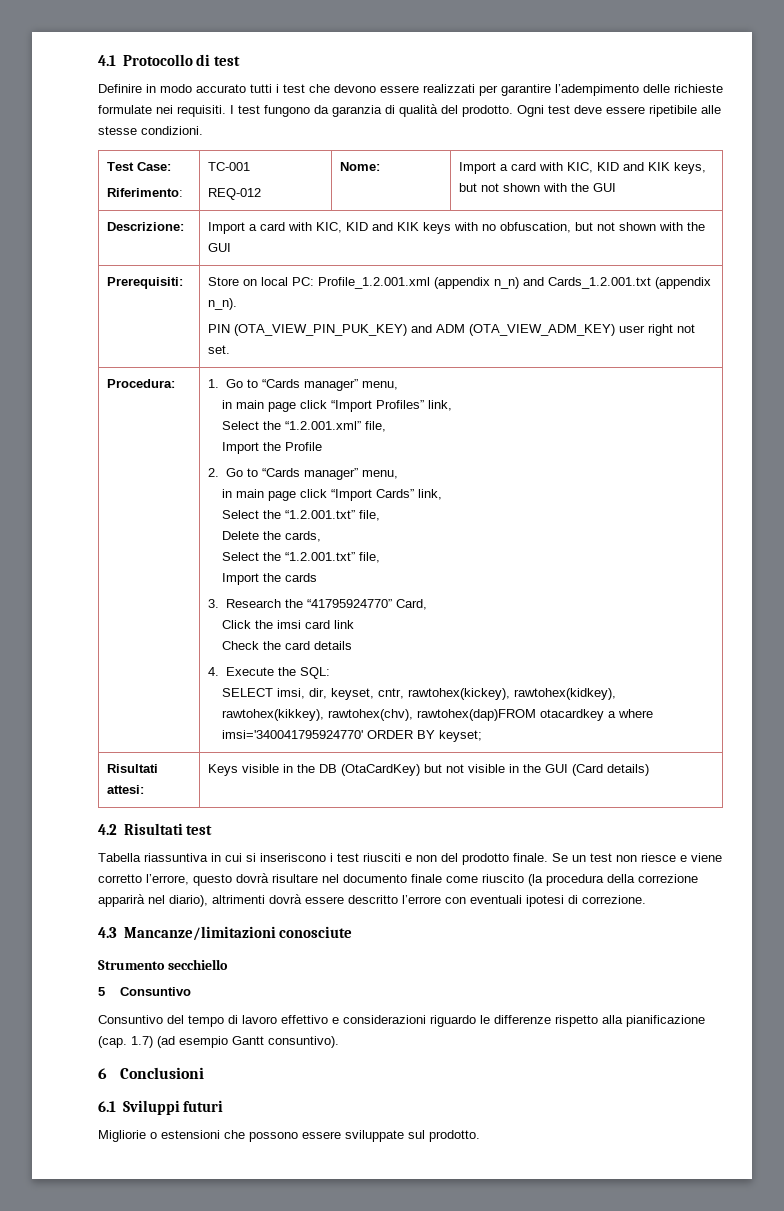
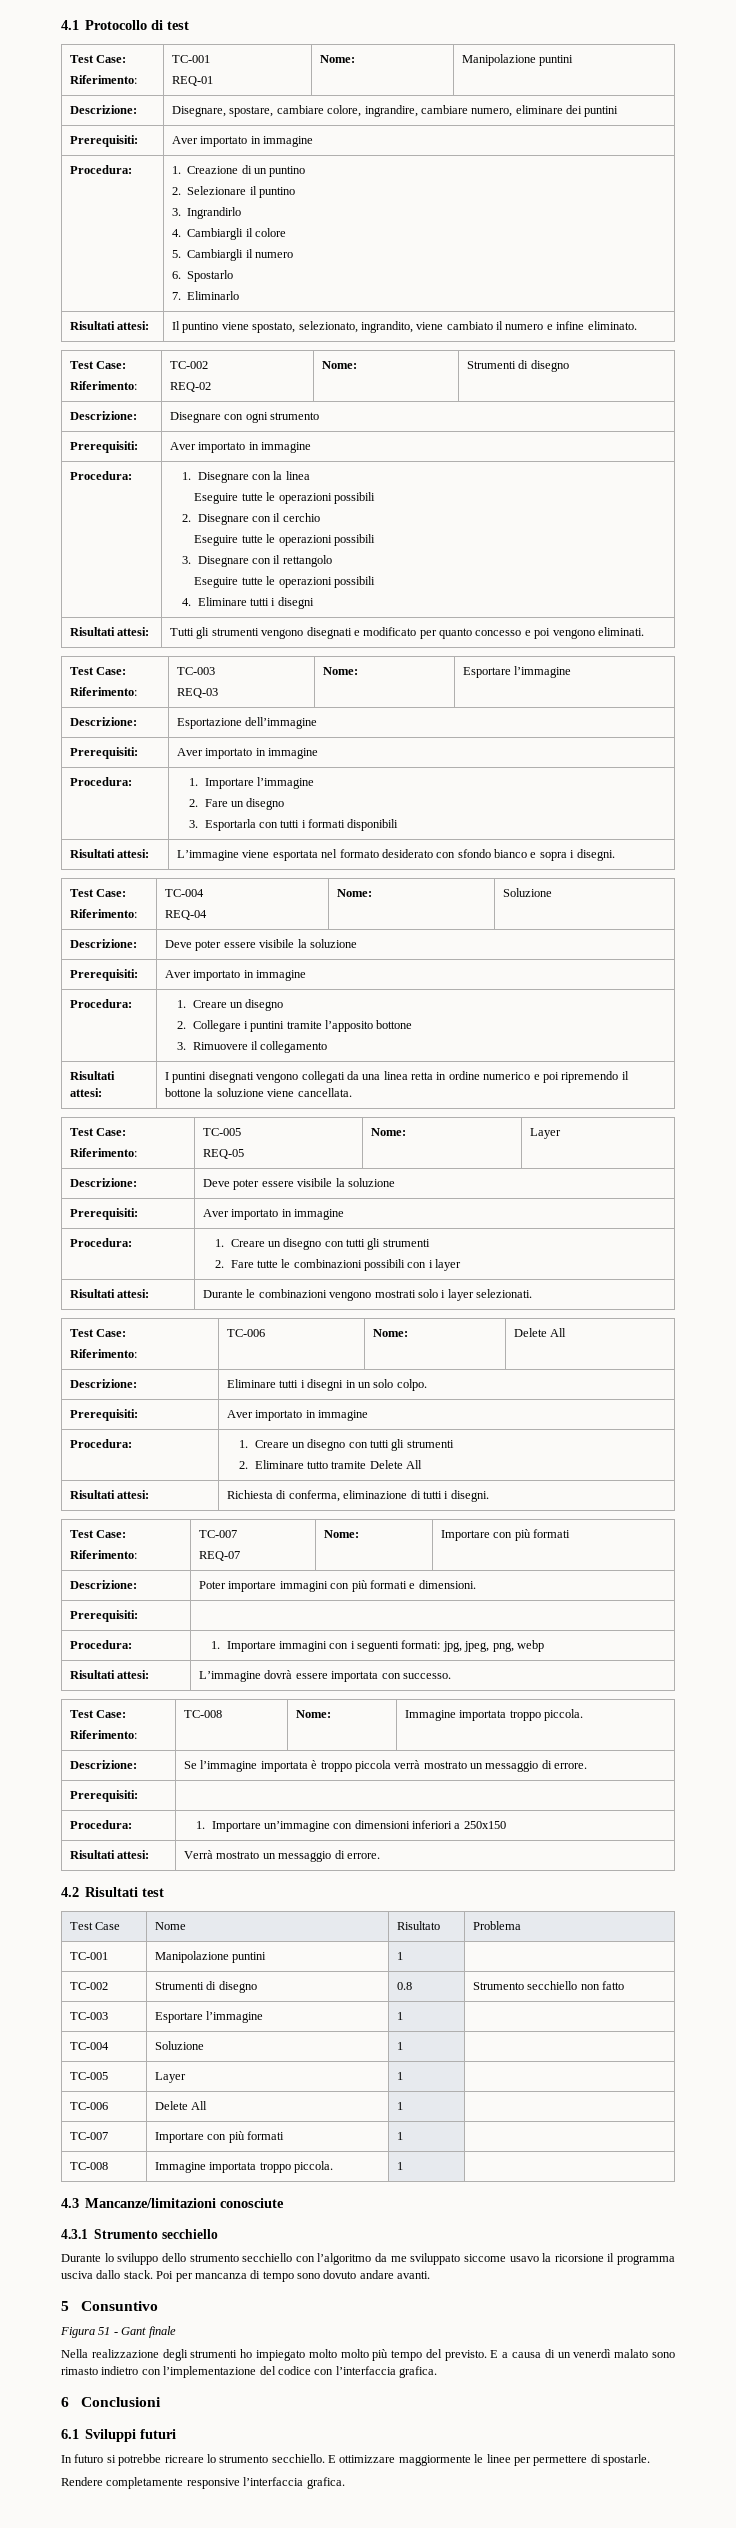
  4.1 Protocollo di test
- Definire in modo accurato tutti i test che devono essere realizzati per garantire l’adempimento delle richieste formulate nei requisiti. I test fungono da garanzia di qualità del prodotto. Ogni test deve essere ripetibile alle stesse condizioni.
  Test Case:
  Riferimento: | TC-001
- REQ-012 | Nome: | Import a card with KIC, KID and KIK keys, but not shown with the GUI
- Descrizione: | Import a card with KIC, KID and KIK keys with no obfuscation, but not shown with the GUI
- Prerequisiti: | Store on local PC: Profile_1.2.001.xml (appendix n_n) and Cards_1.2.001.txt (appendix n_n).
- PIN (OTA_VIEW_PIN_PUK_KEY) and ADM (OTA_VIEW_ADM_KEY) user right not set.
- Procedura: | 1. Go to “Cards manager” menu,
- in main page click “Import Profiles” link,
- Select the “1.2.001.xml” file,
- Import the Profile
- 2. Go to “Cards manager” menu,
- in main page click “Import Cards” link,
- Select the “1.2.001.txt” file,
- Delete the cards,
- Select the “1.2.001.txt” file,
- Import the cards
- 3. Research the “41795924770” Card,
- Click the imsi card link
- Check the card details
- 4. Execute the SQL:
- SELECT imsi, dir, keyset, cntr, rawtohex(kickey), rawtohex(kidkey), rawtohex(kikkey), rawtohex(chv), rawtohex(dap)FROM otacardkey a where imsi='340041795924770' ORDER BY keyset;
- Risultati attesi: | Keys visible in the DB (OtaCardKey) but not visible in the GUI (Card details)
+ REQ-01 | Nome: | Manipolazione puntini
+ Descrizione: | Disegnare, spostare, cambiare colore, ingrandire, cambiare numero, eliminare dei puntini
+ Prerequisiti: | Aver importato in immagine
+ Procedura: | 1. Creazione di un puntino
+ 2. Selezionare il puntino
+ 3. Ingrandirlo
+ 4. Cambiargli il colore
+ 5. Cambiargli il numero
+ 6. Spostarlo
+ 7. Eliminarlo
+ Risultati attesi: | Il puntino viene spostato, selezionato, ingrandito, viene cambiato il numero e infine eliminato.
+ Test Case:
+ Riferimento: | TC-002
+ REQ-02 | Nome: | Strumenti di disegno
+ Descrizione: | Disegnare con ogni strumento
+ Prerequisiti: | Aver importato in immagine
+ Procedura: | 1. Disegnare con la linea
+ Eseguire tutte le operazioni possibili
+ 2. Disegnare con il cerchio
+ Eseguire tutte le operazioni possibili
+ 3. Disegnare con il rettangolo
+ Eseguire tutte le operazioni possibili
+ 4. Eliminare tutti i disegni
+ Risultati attesi: | Tutti gli strumenti vengono disegnati e modificato per quanto concesso e poi vengono eliminati.
+ Test Case:
+ Riferimento: | TC-003
+ REQ-03 | Nome: | Esportare l’immagine
+ Descrizione: | Esportazione dell’immagine
+ Prerequisiti: | Aver importato in immagine
+ Procedura: | 1. Importare l’immagine
+ 2. Fare un disegno
+ 3. Esportarla con tutti i formati disponibili
+ Risultati attesi: | L’immagine viene esportata nel formato desiderato con sfondo bianco e sopra i disegni.
+ Test Case:
+ Riferimento: | TC-004
+ REQ-04 | Nome: | Soluzione
+ Descrizione: | Deve poter essere visibile la soluzione
+ Prerequisiti: | Aver importato in immagine
+ Procedura: | 1. Creare un disegno
+ 2. Collegare i puntini tramite l’apposito bottone
+ 3. Rimuovere il collegamento
+ Risultati attesi: | I puntini disegnati vengono collegati da una linea retta in ordine numerico e poi ripremendo il bottone la soluzione viene cancellata.
+ Test Case:
+ Riferimento: | TC-005
+ REQ-05 | Nome: | Layer
+ Descrizione: | Deve poter essere visibile la soluzione
+ Prerequisiti: | Aver importato in immagine
+ Procedura: | 1. Creare un disegno con tutti gli strumenti
+ 2. Fare tutte le combinazioni possibili con i layer
+ Risultati attesi: | Durante le combinazioni vengono mostrati solo i layer selezionati.
+ Test Case:
+ Riferimento: | TC-006 | Nome: | Delete All
+ Descrizione: | Eliminare tutti i disegni in un solo colpo.
+ Prerequisiti: | Aver importato in immagine
+ Procedura: | 1. Creare un disegno con tutti gli strumenti
+ 2. Eliminare tutto tramite Delete All
+ Risultati attesi: | Richiesta di conferma, eliminazione di tutti i disegni.
+ Test Case:
+ Riferimento: | TC-007
+ REQ-07 | Nome: | Importare con più formati
+ Descrizione: | Poter importare immagini con più formati e dimensioni.
+ Prerequisiti: |
+ Procedura: | 1. Importare immagini con i seguenti formati: jpg, jpeg, png, webp
+ Risultati attesi: | L’immagine dovrà essere importata con successo.
+ Test Case:
+ Riferimento: | TC-008 | Nome: | Immagine importata troppo piccola.
+ Descrizione: | Se l’immagine importata è troppo piccola verrà mostrato un messaggio di errore.
+ Prerequisiti: |
+ Procedura: | 1. Importare un’immagine con dimensioni inferiori a 250x150
+ Risultati attesi: | Verrà mostrato un messaggio di errore.
  4.2 Risultati test
- Tabella riassuntiva in cui si inseriscono i test riusciti e non del prodotto finale. Se un test non riesce e viene corretto l’errore, questo dovrà risultare nel documento finale come riuscito (la procedura della correzione apparirà nel diario), altrimenti dovrà essere descritto l’errore con eventuali ipotesi di correzione.
+ Test Case | Nome | Risultato | Problema
+ TC-001 | Manipolazione puntini | 1 |
+ TC-002 | Strumenti di disegno | 0.8 | Strumento secchiello non fatto
+ TC-003 | Esportare l’immagine | 1 |
+ TC-004 | Soluzione | 1 |
+ TC-005 | Layer | 1 |
+ TC-006 | Delete All | 1 |
+ TC-007 | Importare con più formati | 1 |
+ TC-008 | Immagine importata troppo piccola. | 1 |
- Strumento secchiello
+ 4.3.1 Strumento secchiello
+ Durante lo sviluppo dello strumento secchiello con l’algoritmo da me sviluppato siccome usavo la ricorsione il programma usciva dallo stack. Poi per mancanza di tempo sono dovuto andare avanti.
  5 Consuntivo
- Consuntivo del tempo di lavoro effettivo e considerazioni riguardo le differenze rispetto alla pianificazione (cap. 1.7) (ad esempio Gantt consuntivo).
+ Figura 51 - Gant finale
+ Nella realizzazione degli strumenti ho impiegato molto molto più tempo del previsto. E a causa di un venerdì malato sono rimasto indietro con l’implementazione del codice con l’interfaccia grafica.
- Migliorie o estensioni che possono essere sviluppate sul prodotto.
+ In futuro si potrebbe ricreare lo strumento secchiello. E ottimizzare maggiormente le linee per permettere di spostarle.
+ Rendere completamente responsive l’interfaccia grafica.

